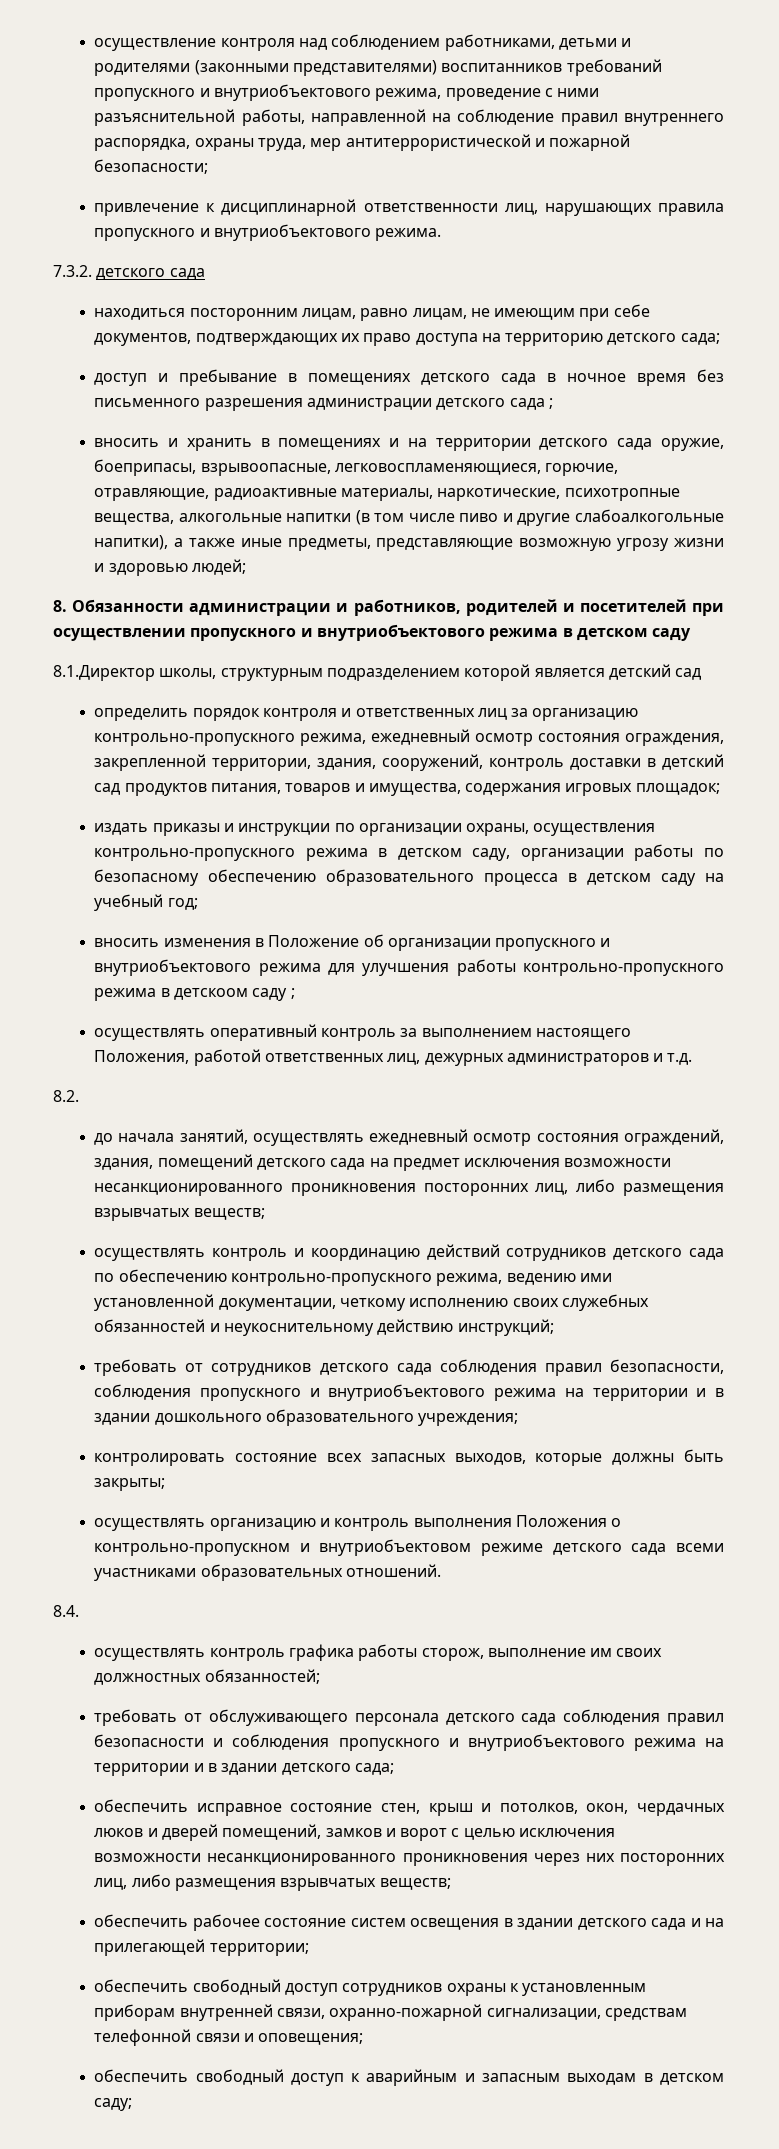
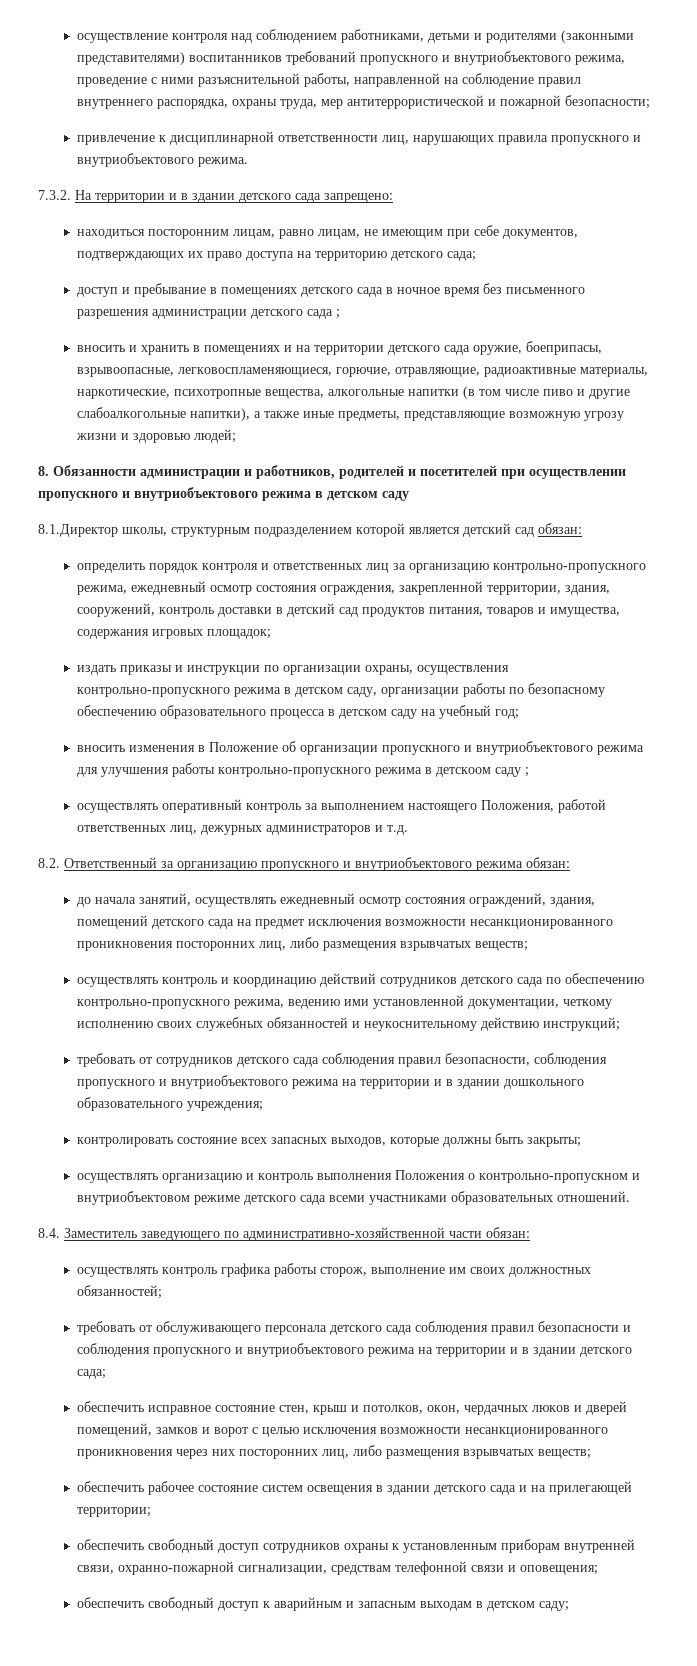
- 7.3.2. детского сада
+ 7.3.2. На территории и в здании детского сада запрещено:
- 8.1.Директор школы, структурным подразделением которой является детский сад
+ 8.1.Директор школы, структурным подразделением которой является детский сад обязан:
- 8.2.
+ 8.2. Ответственный за организацию пропускного и внутриобъектового режима обязан:
- 8.4.
+ 8.4. Заместитель заведующего по административно-хозяйственной части обязан:

